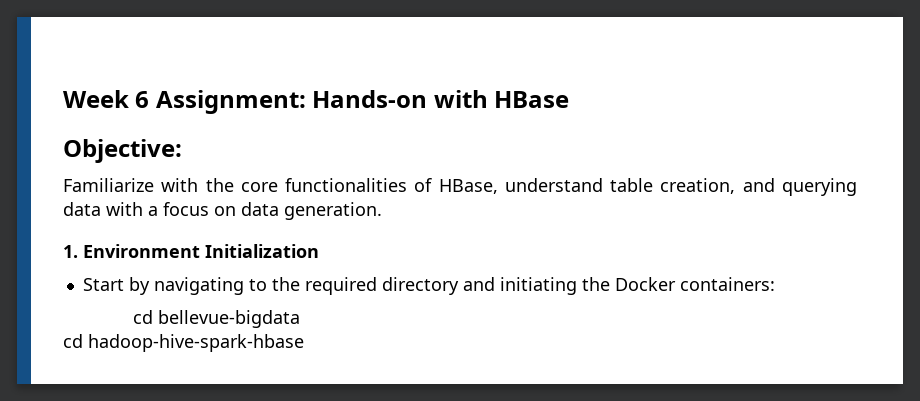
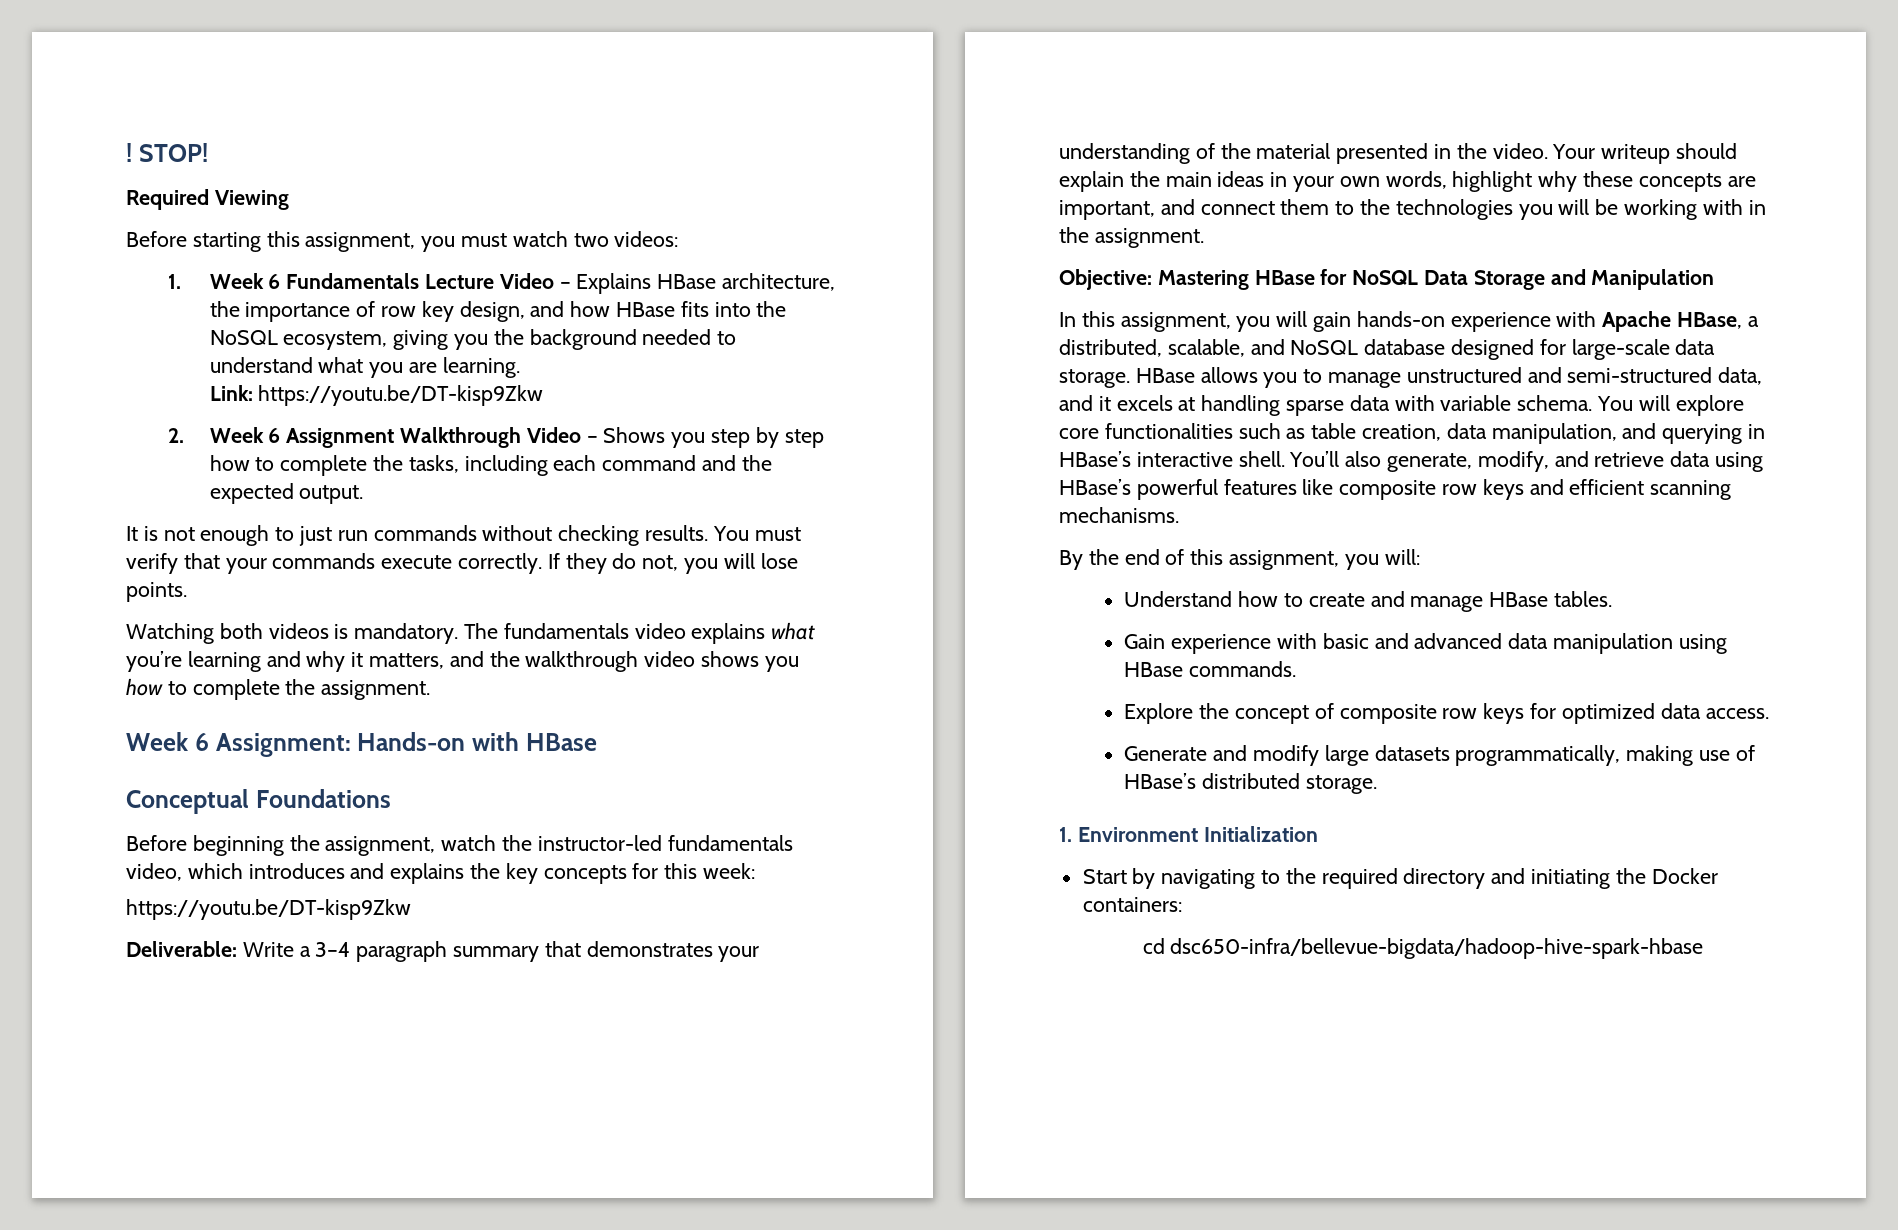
+ ! STOP!
+ Required Viewing
+ Before starting this assignment, you must watch two videos:
+ 1. Week 6 Fundamentals Lecture Video – Explains HBase architecture, the importance of row key design, and how HBase fits into the NoSQL ecosystem, giving you the background needed to understand what you are learning.
+ Link: https://youtu.be/DT-kisp9Zkw
+ 2. Week 6 Assignment Walkthrough Video – Shows you step by step how to complete the tasks, including each command and the expected output.
+ It is not enough to just run commands without checking results. You must verify that your commands execute correctly. If they do not, you will lose points.
+ Watching both videos is mandatory. The fundamentals video explains what you’re learning and why it matters, and the walkthrough video shows you how to complete the assignment.
- Objective:
- Familiarize with the core functionalities of HBase, understand table creation, and querying data with a focus on data generation.
+ Conceptual Foundations
+ Before beginning the assignment, watch the instructor-led fundamentals video, which introduces and explains the key concepts for this week:
+ https://youtu.be/DT-kisp9Zkw
+ Deliverable: Write a 3–4 paragraph summary that demonstrates your understanding of the material presented in the video. Your writeup should explain the main ideas in your own words, highlight why these concepts are important, and connect them to the technologies you will be working with in the assignment.
+ Objective: Mastering HBase for NoSQL Data Storage and Manipulation
+ In this assignment, you will gain hands-on experience with Apache HBase, a distributed, scalable, and NoSQL database designed for large-scale data storage. HBase allows you to manage unstructured and semi-structured data, and it excels at handling sparse data with variable schema. You will explore core functionalities such as table creation, data manipulation, and querying in HBase’s interactive shell. You’ll also generate, modify, and retrieve data using HBase’s powerful features like composite row keys and efficient scanning mechanisms.
+ By the end of this assignment, you will:
+ Understand how to create and manage HBase tables.
+ Gain experience with basic and advanced data manipulation using HBase commands.
+ Explore the concept of composite row keys for optimized data access.
+ Generate and modify large datasets programmatically, making use of HBase’s distributed storage.
- cd bellevue-bigdata
- cd hadoop-hive-spark-hbase
+ cd dsc650-infra/bellevue-bigdata/hadoop-hive-spark-hbase

